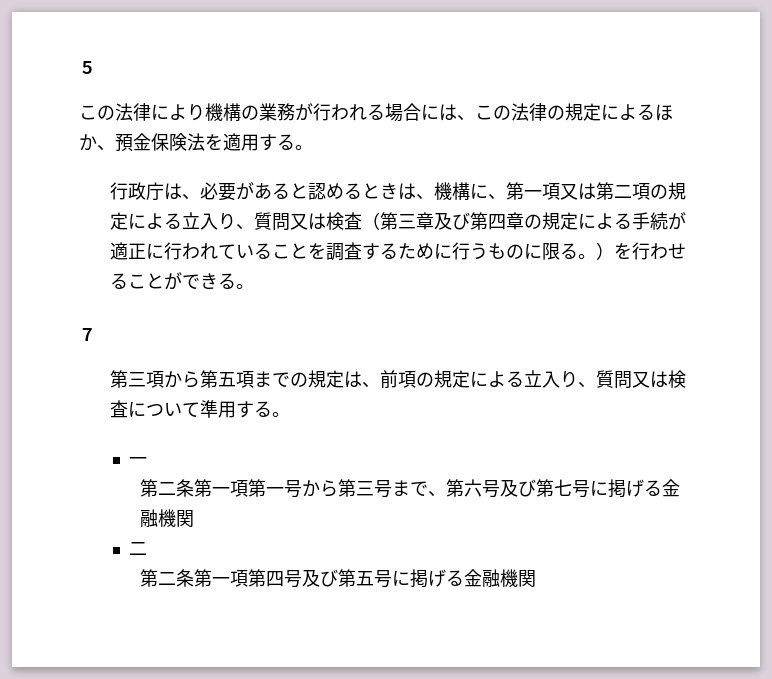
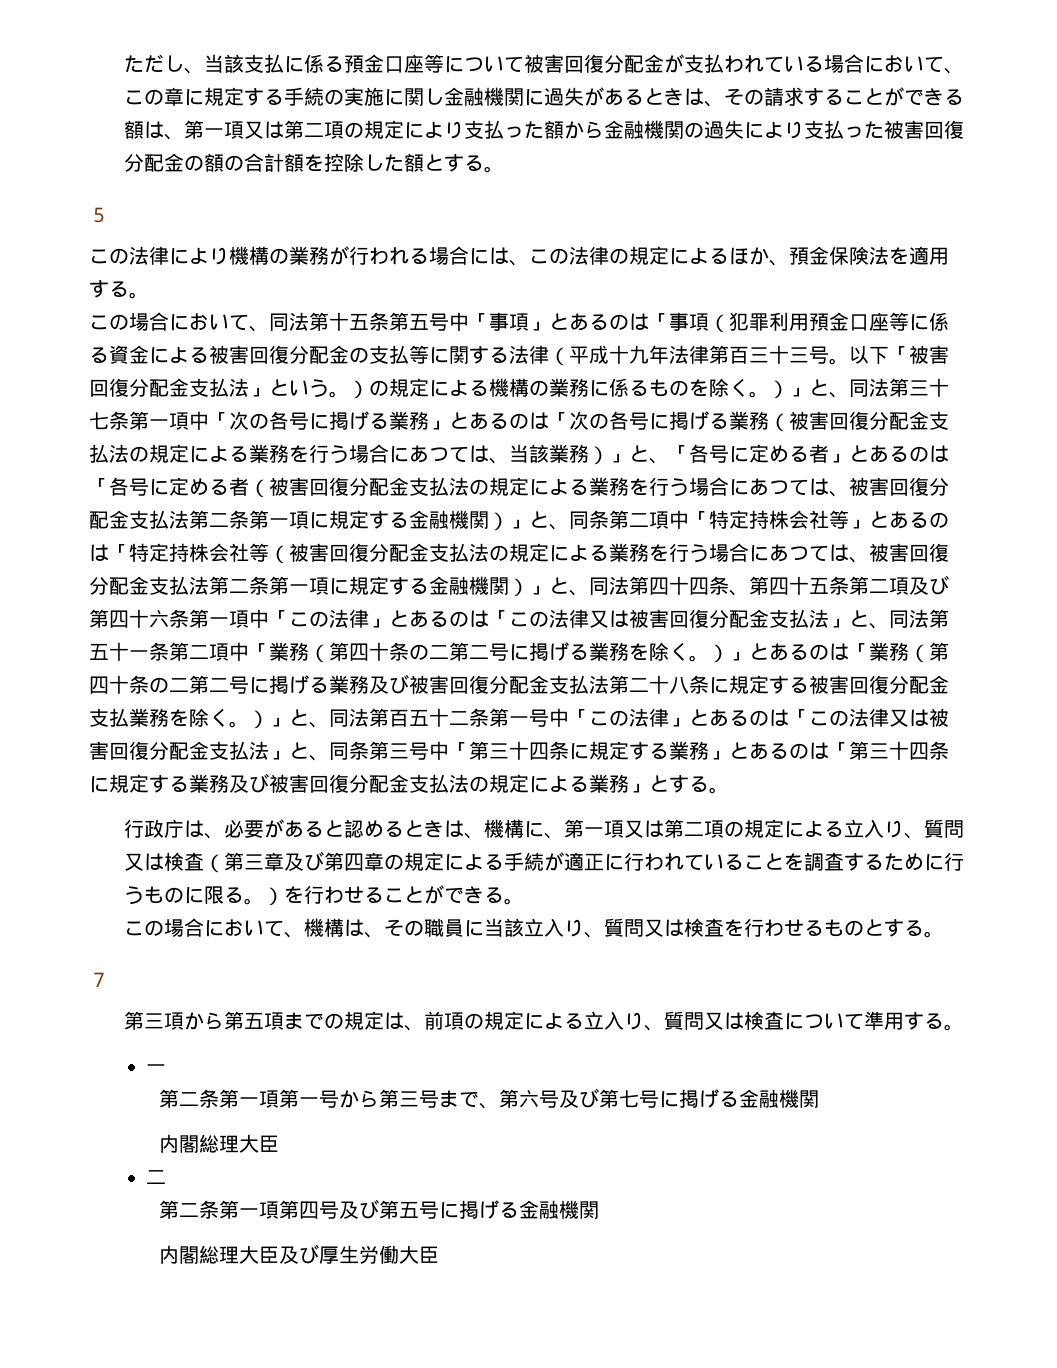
+ ただし、当該支払に係る預金口座等について被害回復分配金が支払われている場合において、この章に規定する手続の実施に関し金融機関に過失があるときは、その請求することができる額は、第一項又は第二項の規定により支払った額から金融機関の過失により支払った被害回復分配金の額の合計額を控除した額とする。
+ この場合において、同法第十五条第五号中「事項」とあるのは「事項（犯罪利用預金口座等に係る資金による被害回復分配金の支払等に関する法律（平成十九年法律第百三十三号。以下「被害回復分配金支払法」という。）の規定による機構の業務に係るものを除く。）」と、同法第三十七条第一項中「次の各号に掲げる業務」とあるのは「次の各号に掲げる業務（被害回復分配金支払法の規定による業務を行う場合にあつては、当該業務）」と、「各号に定める者」とあるのは「各号に定める者（被害回復分配金支払法の規定による業務を行う場合にあつては、被害回復分配金支払法第二条第一項に規定する金融機関）」と、同条第二項中「特定持株会社等」とあるのは「特定持株会社等（被害回復分配金支払法の規定による業務を行う場合にあつては、被害回復分配金支払法第二条第一項に規定する金融機関）」と、同法第四十四条、第四十五条第二項及び第四十六条第一項中「この法律」とあるのは「この法律又は被害回復分配金支払法」と、同法第五十一条第二項中「業務（第四十条の二第二号に掲げる業務を除く。）」とあるのは「業務（第四十条の二第二号に掲げる業務及び被害回復分配金支払法第二十八条に規定する被害回復分配金支払業務を除く。）」と、同法第百五十二条第一号中「この法律」とあるのは「この法律又は被害回復分配金支払法」と、同条第三号中「第三十四条に規定する業務」とあるのは「第三十四条に規定する業務及び被害回復分配金支払法の規定による業務」とする。
+ この場合において、機構は、その職員に当該立入り、質問又は検査を行わせるものとする。
  第二条第一項第一号から第三号まで、第六号及び第七号に掲げる金融機関
+ 内閣総理大臣
+ 内閣総理大臣及び厚生労働大臣

